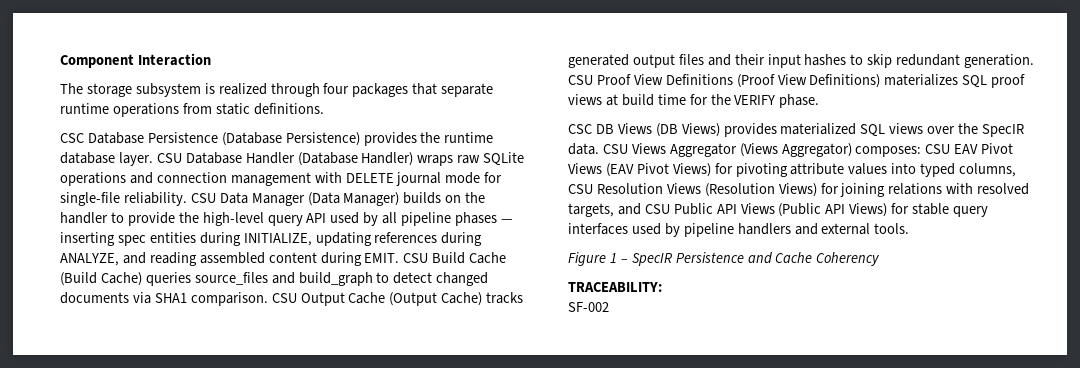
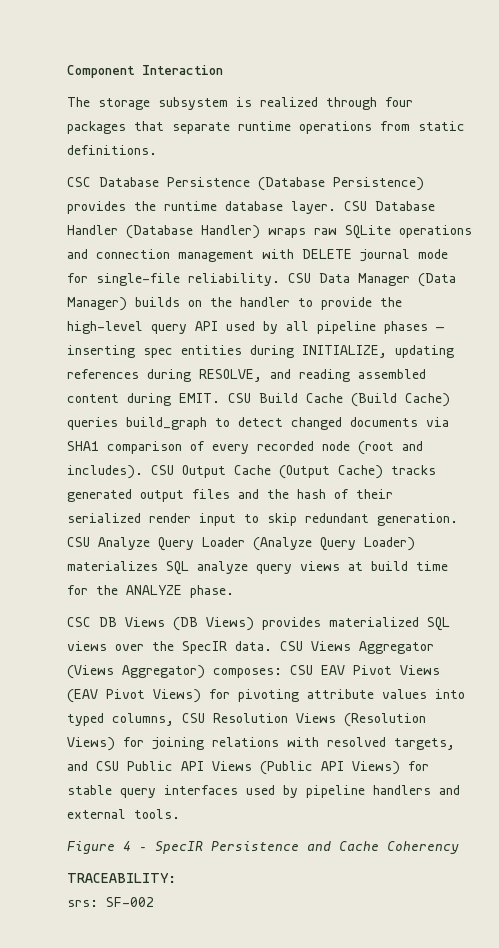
- CSU Data Manager (Data Manager) builds on the handler to provide the high-level query API used by all pipeline phases — inserting spec entities during INITIALIZE, updating references during ANALYZE, and reading assembled content during EMIT.
+ CSU Data Manager (Data Manager) builds on the handler to provide the high-level query API used by all pipeline phases — inserting spec entities during INITIALIZE, updating references during RESOLVE, and reading assembled content during EMIT.
- CSU Build Cache (Build Cache) queries source_files and build_graph to detect changed documents via SHA1 comparison.
+ CSU Build Cache (Build Cache) queries build_graph to detect changed documents via SHA1 comparison of every recorded node (root and includes).
- CSU Output Cache (Output Cache) tracks generated output files and their input hashes to skip redundant generation.
+ CSU Output Cache (Output Cache) tracks generated output files and the hash of their serialized render input to skip redundant generation.
- CSU Proof View Definitions (Proof View Definitions) materializes SQL proof views at build time for the VERIFY phase.
+ CSU Analyze Query Loader (Analyze Query Loader) materializes SQL analyze query views at build time for the ANALYZE phase.
- Figure 1 – SpecIR Persistence and Cache Coherency
+ Figure 4 – SpecIR Persistence and Cache Coherency
- SF-002
+ srs: SF-002

